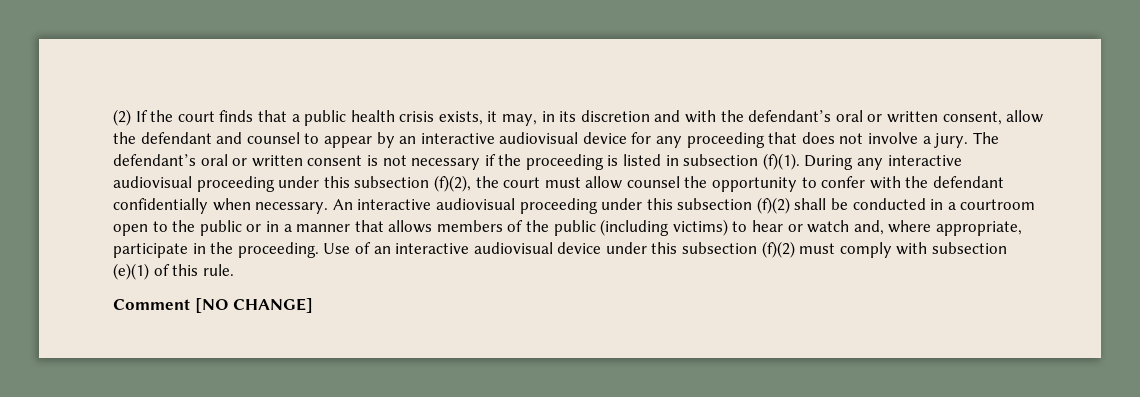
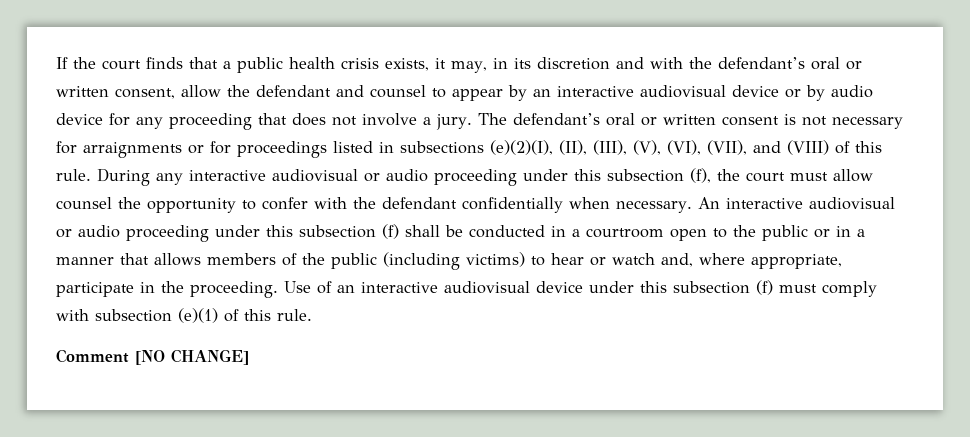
- (2) If the court finds that a public health crisis exists, it may, in its discretion and with the defendant’s oral or written consent, allow the defendant and counsel to appear by an interactive audiovisual device for any proceeding that does not involve a jury.
+ If the court finds that a public health crisis exists, it may, in its discretion and with the defendant’s oral or written consent, allow the defendant and counsel to appear by an interactive audiovisual device or by audio device for any proceeding that does not involve a jury.
- The defendant’s oral or written consent is not necessary if the proceeding is listed in subsection (f)(1).
+ The defendant’s oral or written consent is not necessary for arraignments or for proceedings listed in subsections (e)(2)(I), (II), (III), (V), (VI), (VII), and (VIII) of this rule.
- During any interactive audiovisual proceeding under this subsection (f)(2), the court must allow counsel the opportunity to confer with the defendant confidentially when necessary.
+ During any interactive audiovisual or audio proceeding under this subsection (f), the court must allow counsel the opportunity to confer with the defendant confidentially when necessary.
- An interactive audiovisual proceeding under this subsection (f)(2) shall be conducted in a courtroom open to the public or in a manner that allows members of the public (including victims) to hear or watch and, where appropriate, participate in the proceeding.
+ An interactive audiovisual or audio proceeding under this subsection (f) shall be conducted in a courtroom open to the public or in a manner that allows members of the public (including victims) to hear or watch and, where appropriate, participate in the proceeding.
- Use of an interactive audiovisual device under this subsection (f)(2) must comply with subsection (e)(1) of this rule.
+ Use of an interactive audiovisual device under this subsection (f) must comply with subsection (e)(1) of this rule.

